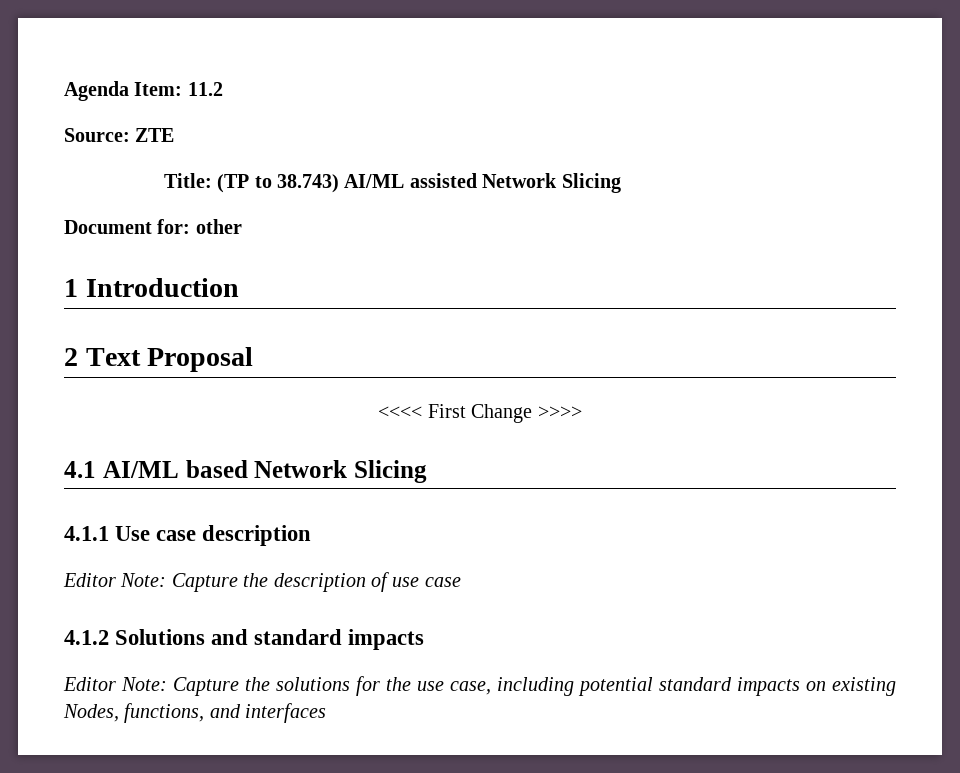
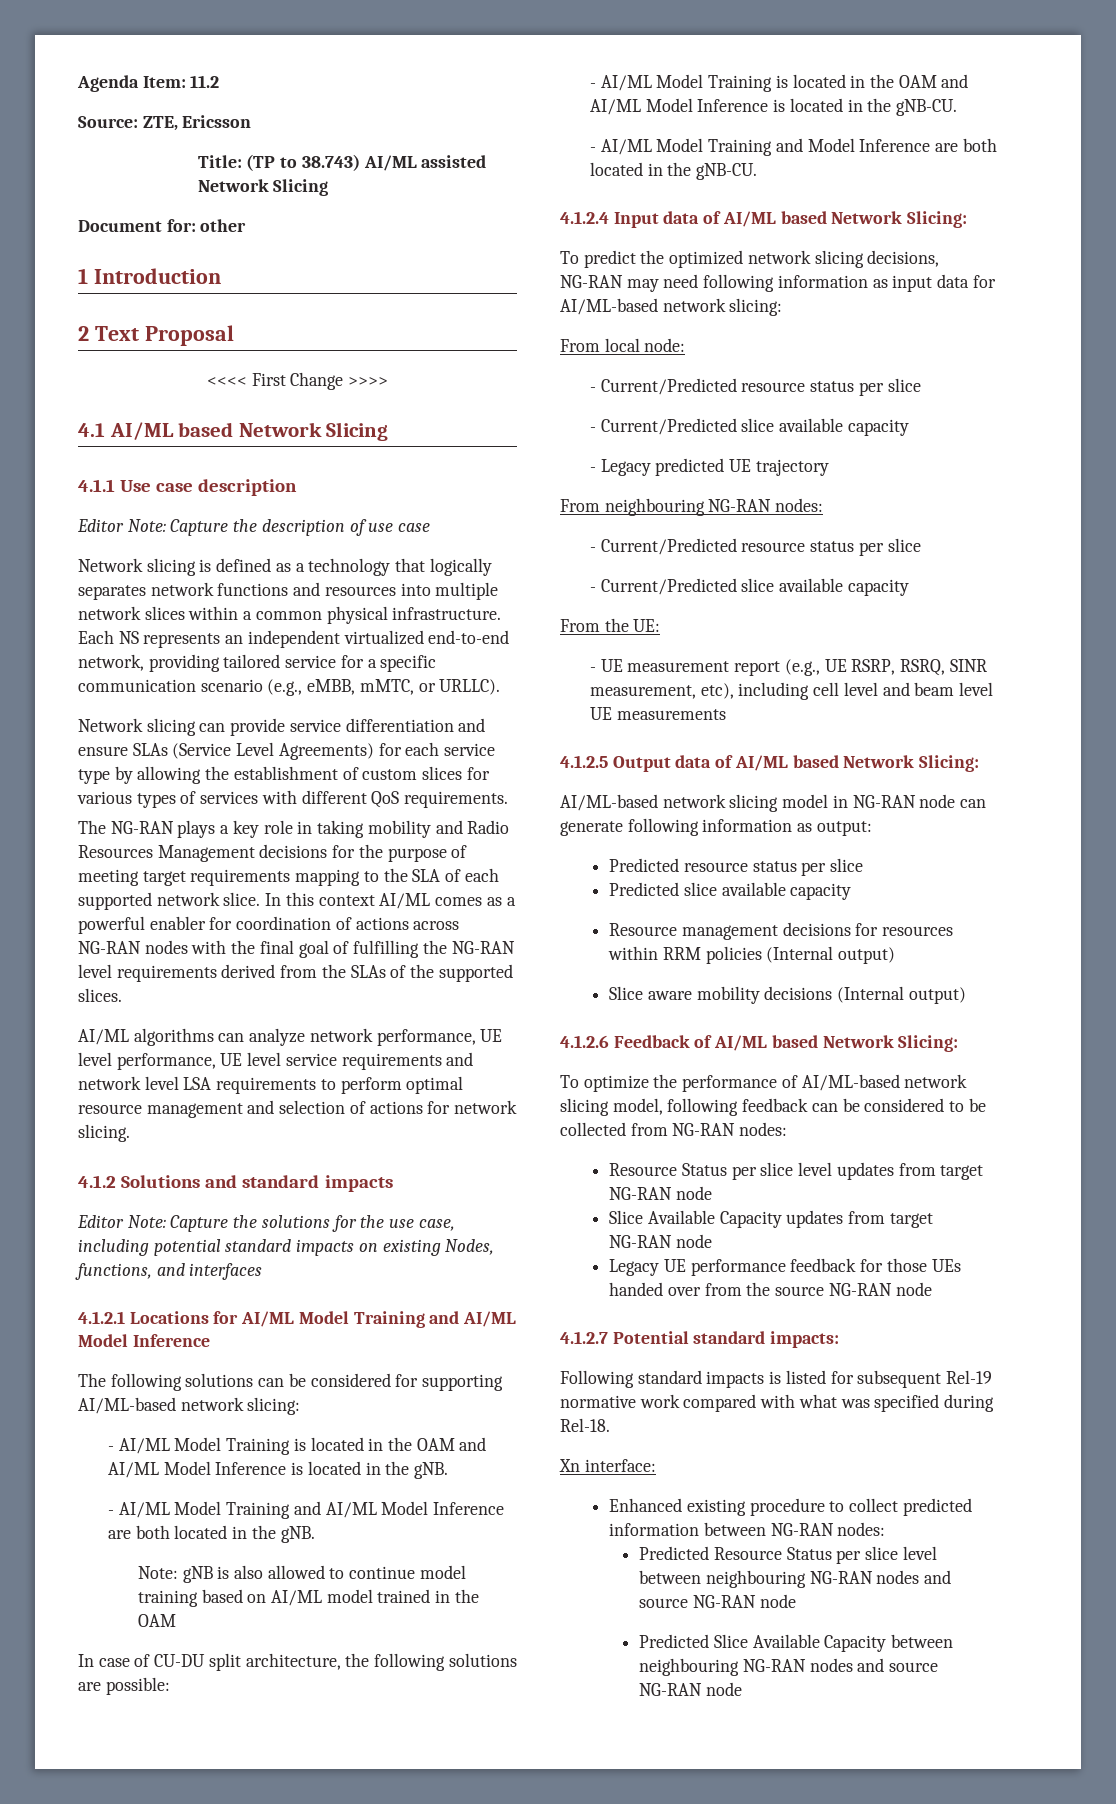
- Source: ZTE
+ Source: ZTE, Ericsson
+ Network slicing is defined as a technology that logically separates network functions and resources into multiple network slices within a common physical infrastructure. Each NS represents an independent virtualized end-to-end network, providing tailored service for a specific communication scenario (e.g., eMBB, mMTC, or URLLC).
+ Network slicing can provide service differentiation and ensure SLAs (Service Level Agreements) for each service type by allowing the establishment of custom slices for various types of services with different QoS requirements.
+ The NG-RAN plays a key role in taking mobility and Radio Resources Management decisions for the purpose of meeting target requirements mapping to the SLA of each supported network slice. In this context AI/ML comes as a powerful enabler for coordination of actions across NG-RAN nodes with the final goal of fulfilling the NG-RAN level requirements derived from the SLAs of the supported slices.
+ AI/ML algorithms can analyze network performance, UE level performance, UE level service requirements and network level LSA requirements to perform optimal resource management and selection of actions for network slicing.
+ 4.1.2.1 Locations for AI/ML Model Training and AI/ML Model Inference
+ The following solutions can be considered for supporting AI/ML-based network slicing:
+ - AI/ML Model Training is located in the OAM and AI/ML Model Inference is located in the gNB.
+ - AI/ML Model Training and AI/ML Model Inference are both located in the gNB.
+ Note: gNB is also allowed to continue model training based on AI/ML model trained in the OAM
+ In case of CU-DU split architecture, the following solutions are possible:
+ - AI/ML Model Training is located in the OAM and AI/ML Model Inference is located in the gNB-CU.
+ - AI/ML Model Training and Model Inference are both located in the gNB-CU.
+ 4.1.2.4 Input data of AI/ML based Network Slicing:
+ To predict the optimized network slicing decisions, NG-RAN may need following information as input data for AI/ML-based network slicing:
+ From local node:
+ - Current/Predicted resource status per slice
+ - Current/Predicted slice available capacity
+ - Legacy predicted UE trajectory
+ From neighbouring NG-RAN nodes:
+ - Current/Predicted resource status per slice
+ - Current/Predicted slice available capacity
+ From the UE:
+ - UE measurement report (e.g., UE RSRP, RSRQ, SINR measurement, etc), including cell level and beam level UE measurements
+ 4.1.2.5 Output data of AI/ML based Network Slicing:
+ AI/ML-based network slicing model in NG-RAN node can generate following information as output:
+ Predicted resource status per slice
+ Predicted slice available capacity
+ Resource management decisions for resources within RRM policies (Internal output)
+ Slice aware mobility decisions (Internal output)
+ 4.1.2.6 Feedback of AI/ML based Network Slicing:
+ To optimize the performance of AI/ML-based network slicing model, following feedback can be considered to be collected from NG-RAN nodes:
+ Resource Status per slice level updates from target NG-RAN node
+ Slice Available Capacity updates from target NG-RAN node
+ Legacy UE performance feedback for those UEs handed over from the source NG-RAN node
+ 4.1.2.7 Potential standard impacts:
+ Following standard impacts is listed for subsequent Rel-19 normative work compared with what was specified during Rel-18.
+ Xn interface:
+ Enhanced existing procedure to collect predicted information between NG-RAN nodes:
+ Predicted Resource Status per slice level between neighbouring NG-RAN nodes and source NG-RAN node
+ Predicted Slice Available Capacity between neighbouring NG-RAN nodes and source NG-RAN node

